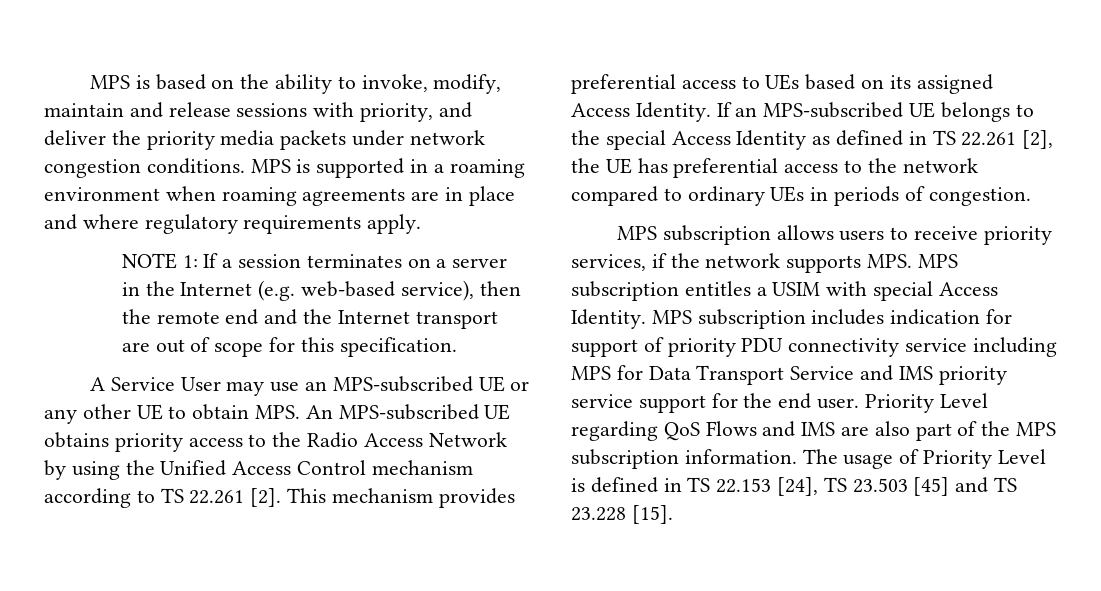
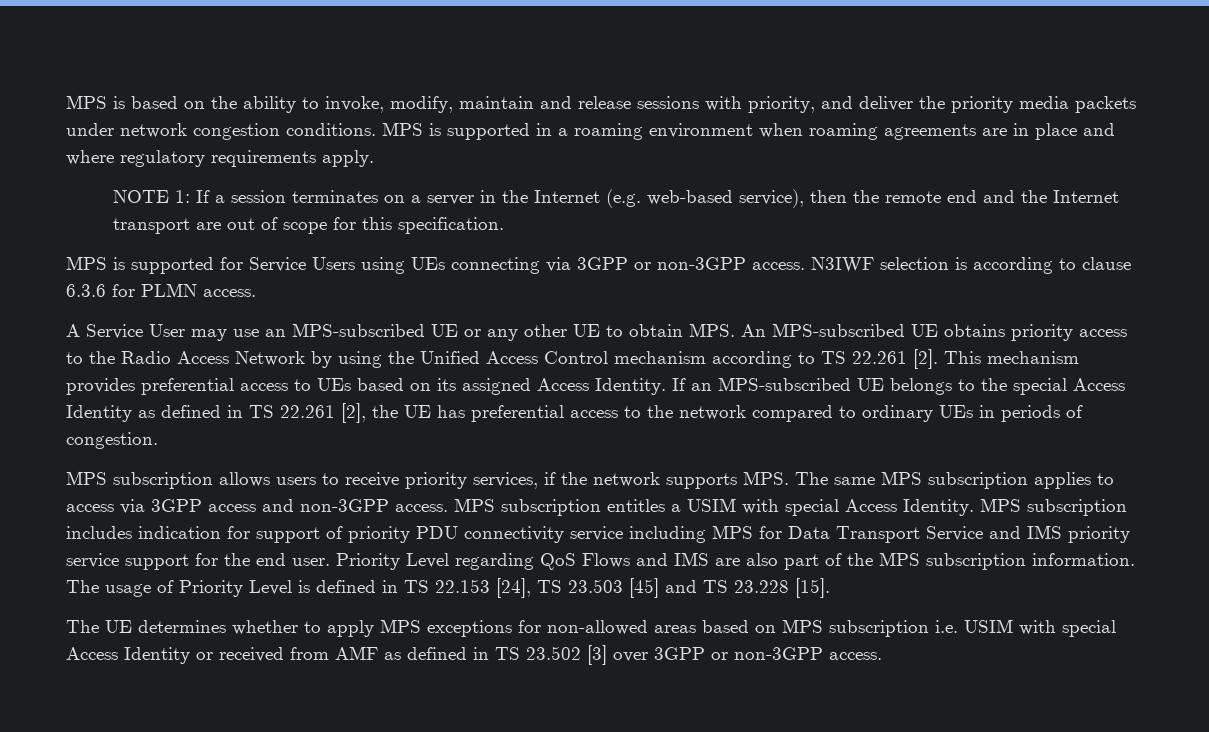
+ MPS is supported for Service Users using UEs connecting via 3GPP or non-3GPP access. N3IWF selection is according to clause 6.3.6 for PLMN access.
- MPS subscription allows users to receive priority services, if the network supports MPS. MPS subscription entitles a USIM with special Access Identity.
+ MPS subscription allows users to receive priority services, if the network supports MPS. The same MPS subscription applies to access via 3GPP access and non-3GPP access. MPS subscription entitles a USIM with special Access Identity.
+ The UE determines whether to apply MPS exceptions for non-allowed areas based on MPS subscription i.e. USIM with special Access Identity or received from AMF as defined in TS 23.502 [3] over 3GPP or non-3GPP access.

